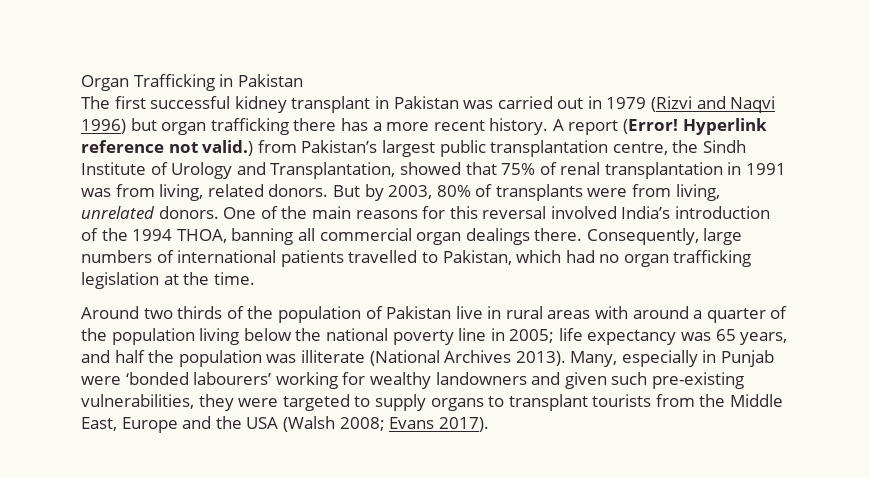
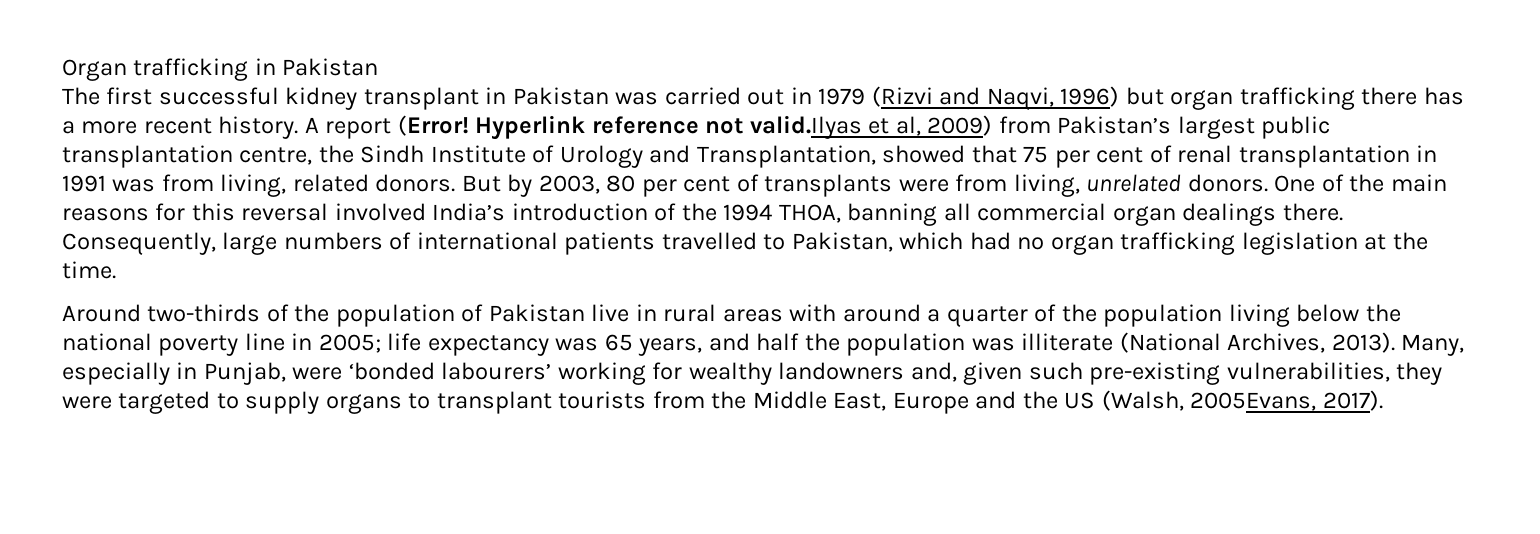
- Organ Trafficking in Pakistan
+ Organ trafficking in Pakistan
- The first successful kidney transplant in Pakistan was carried out in 1979 (Rizvi and Naqvi 1996) but organ trafficking there has a more recent history.
+ The first successful kidney transplant in Pakistan was carried out in 1979 (Rizvi and Naqvi, 1996) but organ trafficking there has a more recent history.
- Hyperlink reference not valid.) from Pakistan’s largest public transplantation centre, the Sindh Institute of Urology and Transplantation, showed that 75% of renal transplantation in 1991 was from living, related donors.
+ Hyperlink reference not valid.Ilyas et al, 2009) from Pakistan’s largest public transplantation centre, the Sindh Institute of Urology and Transplantation, showed that 75 per cent of renal transplantation in 1991 was from living, related donors.
- But by 2003, 80% of transplants were from living, unrelated donors.
+ But by 2003, 80 per cent of transplants were from living, unrelated donors.
- Around two thirds of the population of Pakistan live in rural areas with around a quarter of the population living below the national poverty line in 2005; life expectancy was 65 years, and half the population was illiterate (National Archives 2013).
+ Around two-thirds of the population of Pakistan live in rural areas with around a quarter of the population living below the national poverty line in 2005; life expectancy was 65 years, and half the population was illiterate (National Archives, 2013).
- Many, especially in Punjab were ‘bonded labourers’ working for wealthy landowners and given such pre-existing vulnerabilities, they were targeted to supply organs to transplant tourists from the Middle East, Europe and the USA (Walsh 2008; Evans 2017).
+ Many, especially in Punjab, were ‘bonded labourers’ working for wealthy landowners and, given such pre-existing vulnerabilities, they were targeted to supply organs to transplant tourists from the Middle East, Europe and the US (Walsh, 2005Evans, 2017).

